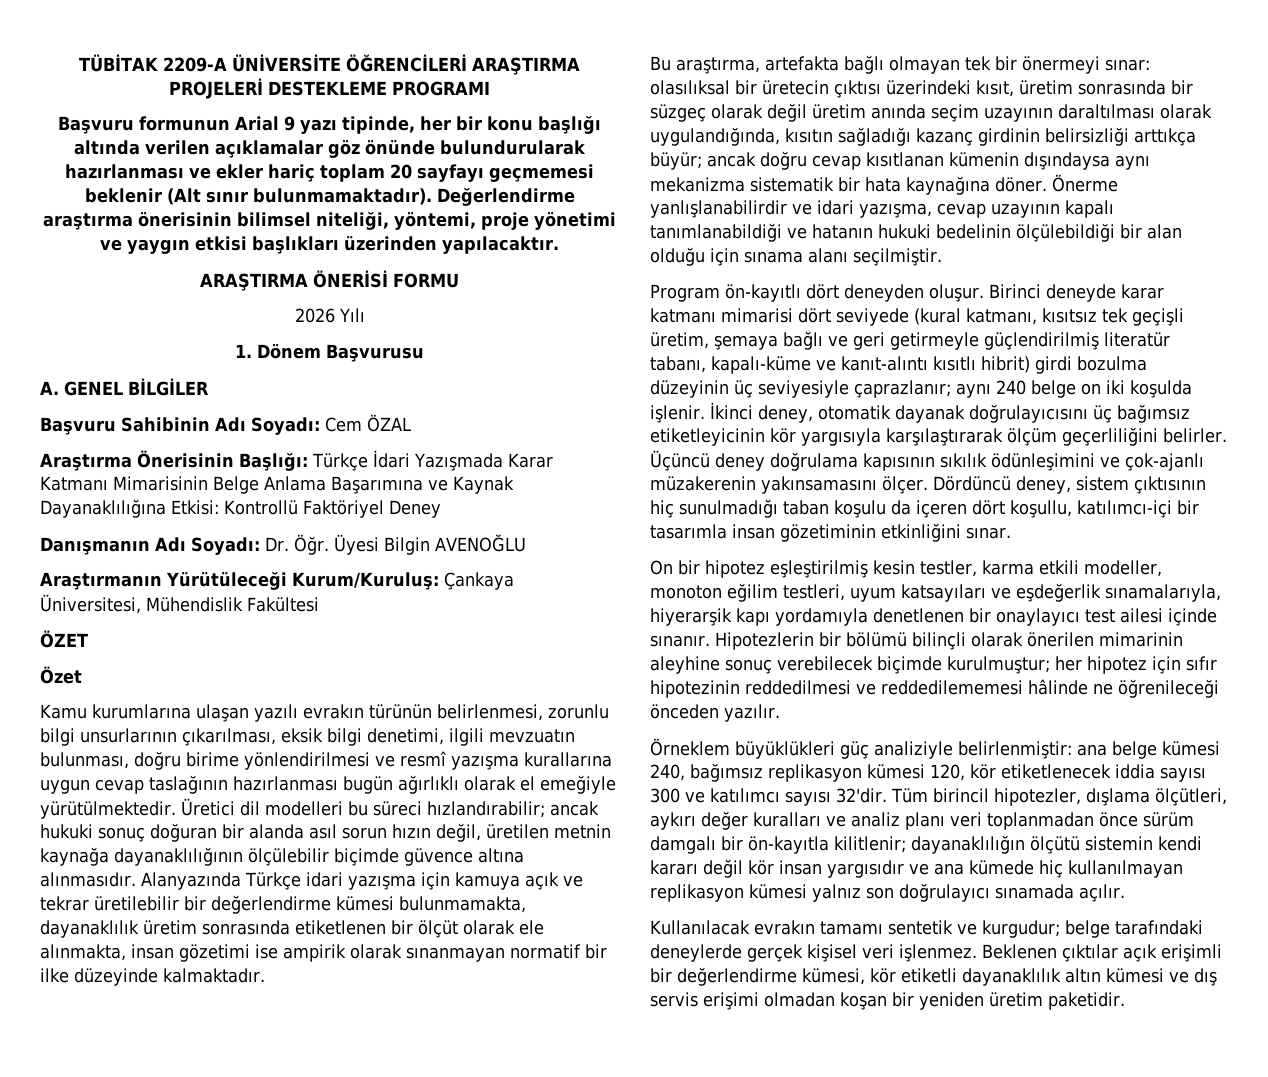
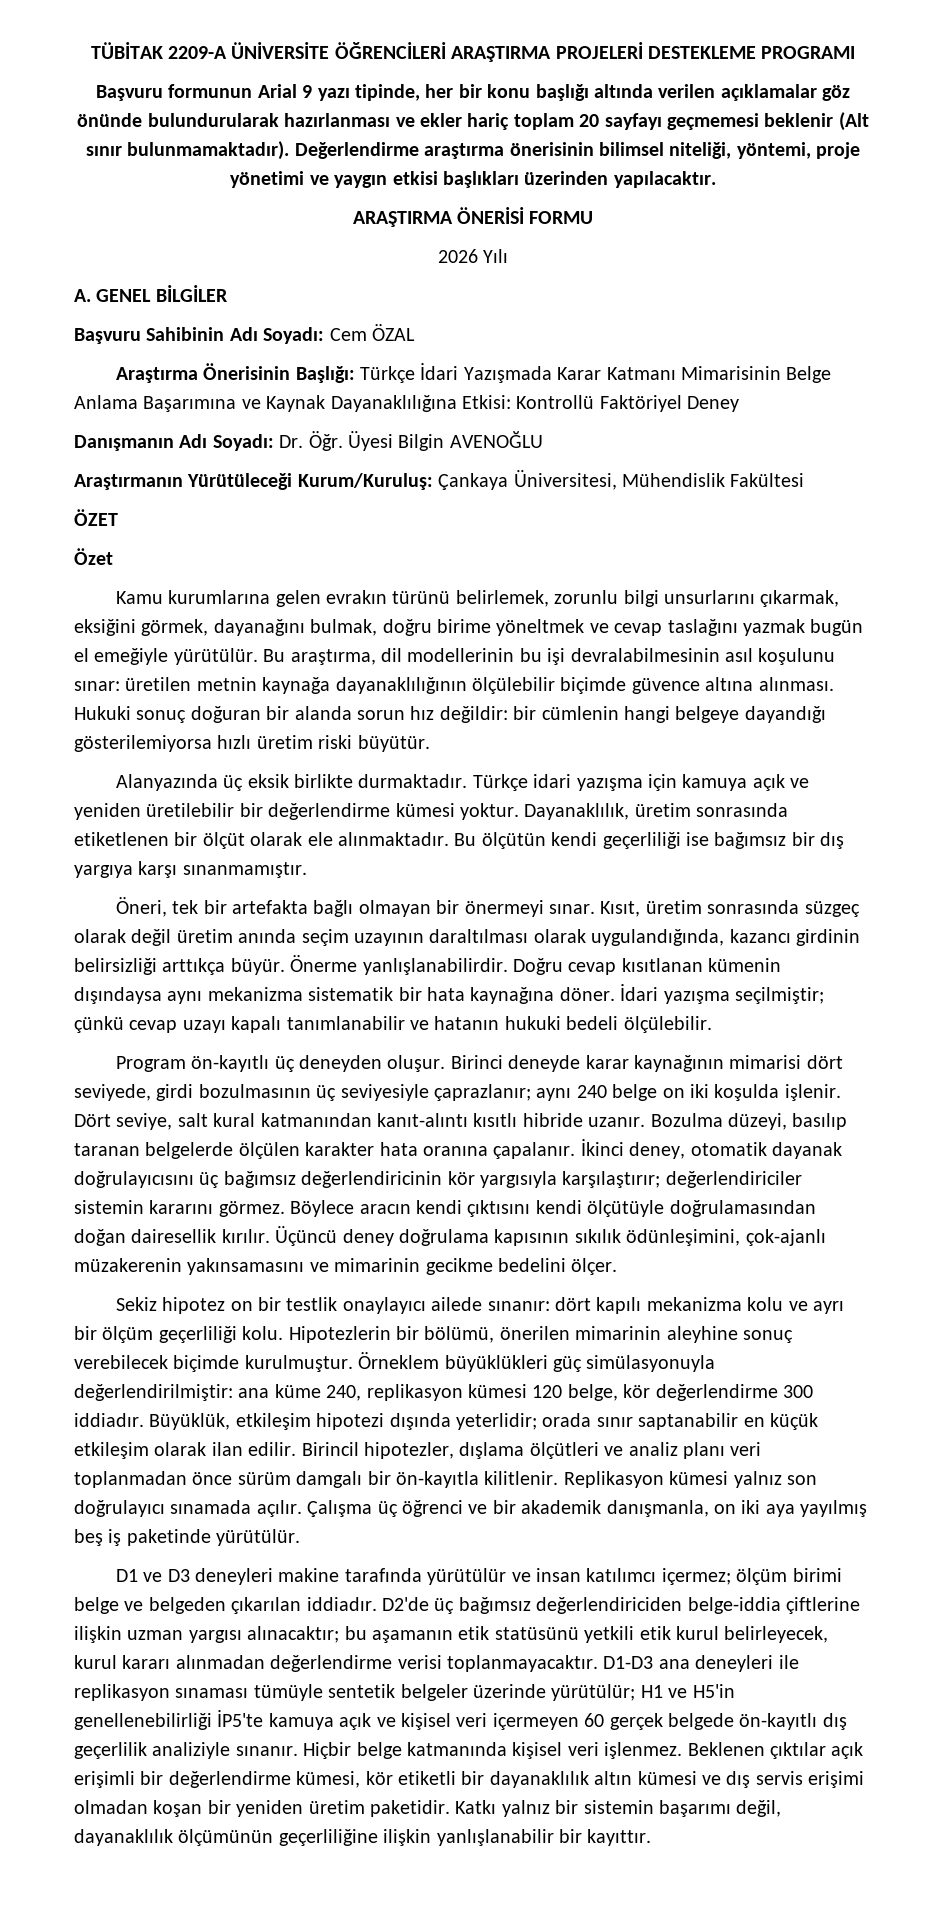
- 1. Dönem Başvurusu
- Kamu kurumlarına ulaşan yazılı evrakın türünün belirlenmesi, zorunlu bilgi unsurlarının çıkarılması, eksik bilgi denetimi, ilgili mevzuatın bulunması, doğru birime yönlendirilmesi ve resmî yazışma kurallarına uygun cevap taslağının hazırlanması bugün ağırlıklı olarak el emeğiyle yürütülmektedir. Üretici dil modelleri bu süreci hızlandırabilir; ancak hukuki sonuç doğuran bir alanda asıl sorun hızın değil, üretilen metnin kaynağa dayanaklılığının ölçülebilir biçimde güvence altına alınmasıdır. Alanyazında Türkçe idari yazışma için kamuya açık ve tekrar üretilebilir bir değerlendirme kümesi bulunmamakta, dayanaklılık üretim sonrasında etiketlenen bir ölçüt olarak ele alınmakta, insan gözetimi ise ampirik olarak sınanmayan normatif bir ilke düzeyinde kalmaktadır.
- Bu araştırma, artefakta bağlı olmayan tek bir önermeyi sınar: olasılıksal bir üretecin çıktısı üzerindeki kısıt, üretim sonrasında bir süzgeç olarak değil üretim anında seçim uzayının daraltılması olarak uygulandığında, kısıtın sağladığı kazanç girdinin belirsizliği arttıkça büyür; ancak doğru cevap kısıtlanan kümenin dışındaysa aynı mekanizma sistematik bir hata kaynağına döner.
+ Kamu kurumlarına gelen evrakın türünü belirlemek, zorunlu bilgi unsurlarını çıkarmak, eksiğini görmek, dayanağını bulmak, doğru birime yöneltmek ve cevap taslağını yazmak bugün el emeğiyle yürütülür. Bu araştırma, dil modellerinin bu işi devralabilmesinin asıl koşulunu sınar: üretilen metnin kaynağa dayanaklılığının ölçülebilir biçimde güvence altına alınması. Hukuki sonuç doğuran bir alanda sorun hız değildir: bir cümlenin hangi belgeye dayandığı gösterilemiyorsa hızlı üretim riski büyütür.
+ Alanyazında üç eksik birlikte durmaktadır. Türkçe idari yazışma için kamuya açık ve yeniden üretilebilir bir değerlendirme kümesi yoktur. Dayanaklılık, üretim sonrasında etiketlenen bir ölçüt olarak ele alınmaktadır. Bu ölçütün kendi geçerliliği ise bağımsız bir dış yargıya karşı sınanmamıştır.
+ Öneri, tek bir artefakta bağlı olmayan bir önermeyi sınar. Kısıt, üretim sonrasında süzgeç olarak değil üretim anında seçim uzayının daraltılması olarak uygulandığında, kazancı girdinin belirsizliği arttıkça büyür. Önerme yanlışlanabilirdir. Doğru cevap kısıtlanan kümenin dışındaysa aynı mekanizma sistematik bir hata kaynağına döner.
- Önerme yanlışlanabilirdir ve idari yazışma, cevap uzayının kapalı tanımlanabildiği ve hatanın hukuki bedelinin ölçülebildiği bir alan olduğu için sınama alanı seçilmiştir.
+ İdari yazışma seçilmiştir; çünkü cevap uzayı kapalı tanımlanabilir ve hatanın hukuki bedeli ölçülebilir.
- Program ön-kayıtlı dört deneyden oluşur.
+ Program ön-kayıtlı üç deneyden oluşur.
- Birinci deneyde karar katmanı mimarisi dört seviyede (kural katmanı, kısıtsız tek geçişli üretim, şemaya bağlı ve geri getirmeyle güçlendirilmiş literatür tabanı, kapalı-küme ve kanıt-alıntı kısıtlı hibrit) girdi bozulma düzeyinin üç seviyesiyle çaprazlanır; aynı 240 belge on iki koşulda işlenir.
+ Birinci deneyde karar kaynağının mimarisi dört seviyede, girdi bozulmasının üç seviyesiyle çaprazlanır; aynı 240 belge on iki koşulda işlenir.
+ Dört seviye, salt kural katmanından kanıt-alıntı kısıtlı hibride uzanır. Bozulma düzeyi, basılıp taranan belgelerde ölçülen karakter hata oranına çapalanır.
- İkinci deney, otomatik dayanak doğrulayıcısını üç bağımsız etiketleyicinin kör yargısıyla karşılaştırarak ölçüm geçerliliğini belirler.
+ İkinci deney, otomatik dayanak doğrulayıcısını üç bağımsız değerlendiricinin kör yargısıyla karşılaştırır; değerlendiriciler sistemin kararını görmez. Böylece aracın kendi çıktısını kendi ölçütüyle doğrulamasından doğan dairesellik kırılır.
- Üçüncü deney doğrulama kapısının sıkılık ödünleşimini ve çok-ajanlı müzakerenin yakınsamasını ölçer. Dördüncü deney, sistem çıktısının hiç sunulmadığı taban koşulu da içeren dört koşullu, katılımcı-içi bir tasarımla insan gözetiminin etkinliğini sınar.
- On bir hipotez eşleştirilmiş kesin testler, karma etkili modeller, monoton eğilim testleri, uyum katsayıları ve eşdeğerlik sınamalarıyla, hiyerarşik kapı yordamıyla denetlenen bir onaylayıcı test ailesi içinde sınanır. Hipotezlerin bir bölümü bilinçli olarak önerilen mimarinin aleyhine sonuç verebilecek biçimde kurulmuştur; her hipotez için sıfır hipotezinin reddedilmesi ve reddedilememesi hâlinde ne öğrenileceği önceden yazılır.
- Örneklem büyüklükleri güç analiziyle belirlenmiştir: ana belge kümesi 240, bağımsız replikasyon kümesi 120, kör etiketlenecek iddia sayısı 300 ve katılımcı sayısı 32'dir. Tüm birincil hipotezler, dışlama ölçütleri, aykırı değer kuralları ve analiz planı veri toplanmadan önce sürüm damgalı bir ön-kayıtla kilitlenir; dayanaklılığın ölçütü sistemin kendi kararı değil kör insan yargısıdır ve ana kümede hiç kullanılmayan replikasyon kümesi yalnız son doğrulayıcı sınamada açılır.
- Kullanılacak evrakın tamamı sentetik ve kurgudur; belge tarafındaki deneylerde gerçek kişisel veri işlenmez.
+ Üçüncü deney doğrulama kapısının sıkılık ödünleşimini, çok-ajanlı müzakerenin yakınsamasını ve mimarinin gecikme bedelini ölçer.
+ Sekiz hipotez on bir testlik onaylayıcı ailede sınanır: dört kapılı mekanizma kolu ve ayrı bir ölçüm geçerliliği kolu. Hipotezlerin bir bölümü, önerilen mimarinin aleyhine sonuç verebilecek biçimde kurulmuştur. Örneklem büyüklükleri güç simülasyonuyla değerlendirilmiştir: ana küme 240, replikasyon kümesi 120 belge, kör değerlendirme 300 iddiadır. Büyüklük, etkileşim hipotezi dışında yeterlidir; orada sınır saptanabilir en küçük etkileşim olarak ilan edilir. Birincil hipotezler, dışlama ölçütleri ve analiz planı veri toplanmadan önce sürüm damgalı bir ön-kayıtla kilitlenir. Replikasyon kümesi yalnız son doğrulayıcı sınamada açılır. Çalışma üç öğrenci ve bir akademik danışmanla, on iki aya yayılmış beş iş paketinde yürütülür.
+ D1 ve D3 deneyleri makine tarafında yürütülür ve insan katılımcı içermez; ölçüm birimi belge ve belgeden çıkarılan iddiadır. D2'de üç bağımsız değerlendiriciden belge-iddia çiftlerine ilişkin uzman yargısı alınacaktır; bu aşamanın etik statüsünü yetkili etik kurul belirleyecek, kurul kararı alınmadan değerlendirme verisi toplanmayacaktır. D1-D3 ana deneyleri ile replikasyon sınaması tümüyle sentetik belgeler üzerinde yürütülür; H1 ve H5'in genellenebilirliği İP5'te kamuya açık ve kişisel veri içermeyen 60 gerçek belgede ön-kayıtlı dış geçerlilik analiziyle sınanır. Hiçbir belge katmanında kişisel veri işlenmez.
- Beklenen çıktılar açık erişimli bir değerlendirme kümesi, kör etiketli dayanaklılık altın kümesi ve dış servis erişimi olmadan koşan bir yeniden üretim paketidir.
+ Beklenen çıktılar açık erişimli bir değerlendirme kümesi, kör etiketli bir dayanaklılık altın kümesi ve dış servis erişimi olmadan koşan bir yeniden üretim paketidir.
+ Katkı yalnız bir sistemin başarımı değil, dayanaklılık ölçümünün geçerliliğine ilişkin yanlışlanabilir bir kayıttır.

